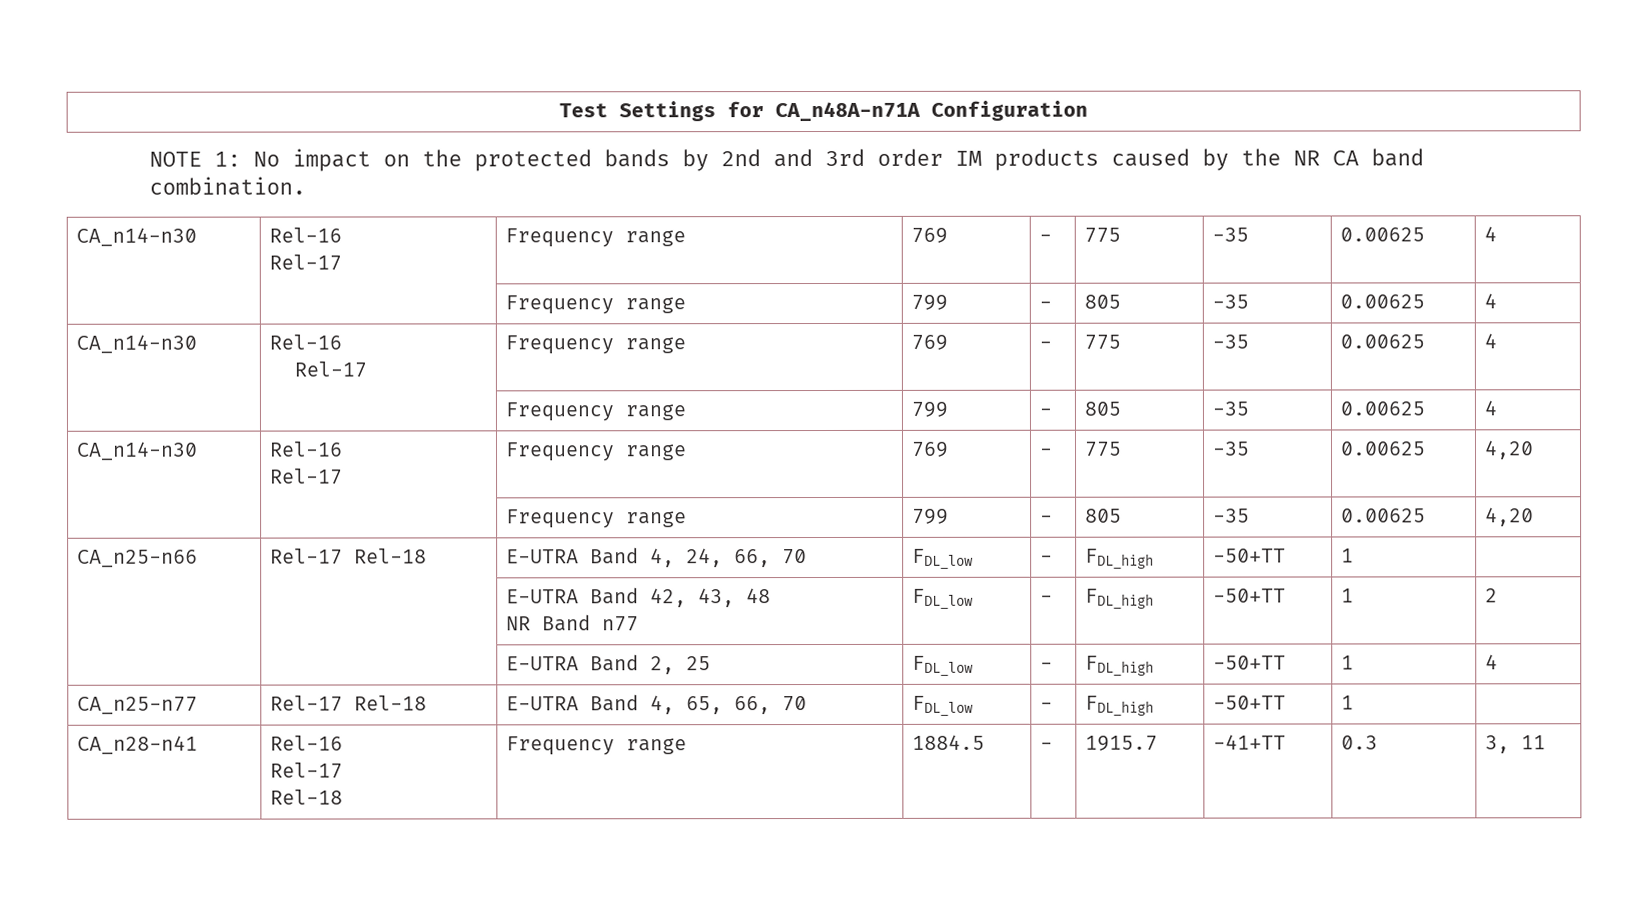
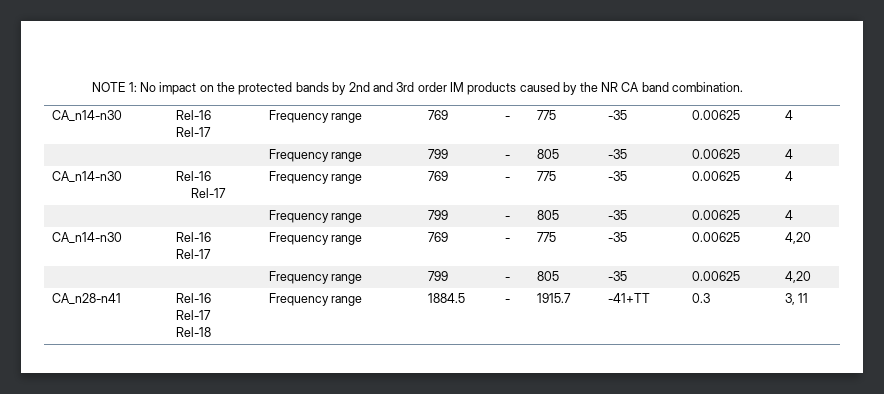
- Test Settings for CA_n48A-n71A Configuration
- CA_n25-n66 | Rel-17 Rel-18 | E-UTRA Band 4, 24, 66, 70 | FDL_low | - | FDL_high | -50+TT | 1 |
- | | E-UTRA Band 42, 43, 48
- NR Band n77 | FDL_low | - | FDL_high | -50+TT | 1 | 2
- | | E-UTRA Band 2, 25 | FDL_low | - | FDL_high | -50+TT | 1 | 4
- CA_n25-n77 | Rel-17 Rel-18 | E-UTRA Band 4, 65, 66, 70 | FDL_low | - | FDL_high | -50+TT | 1 |

